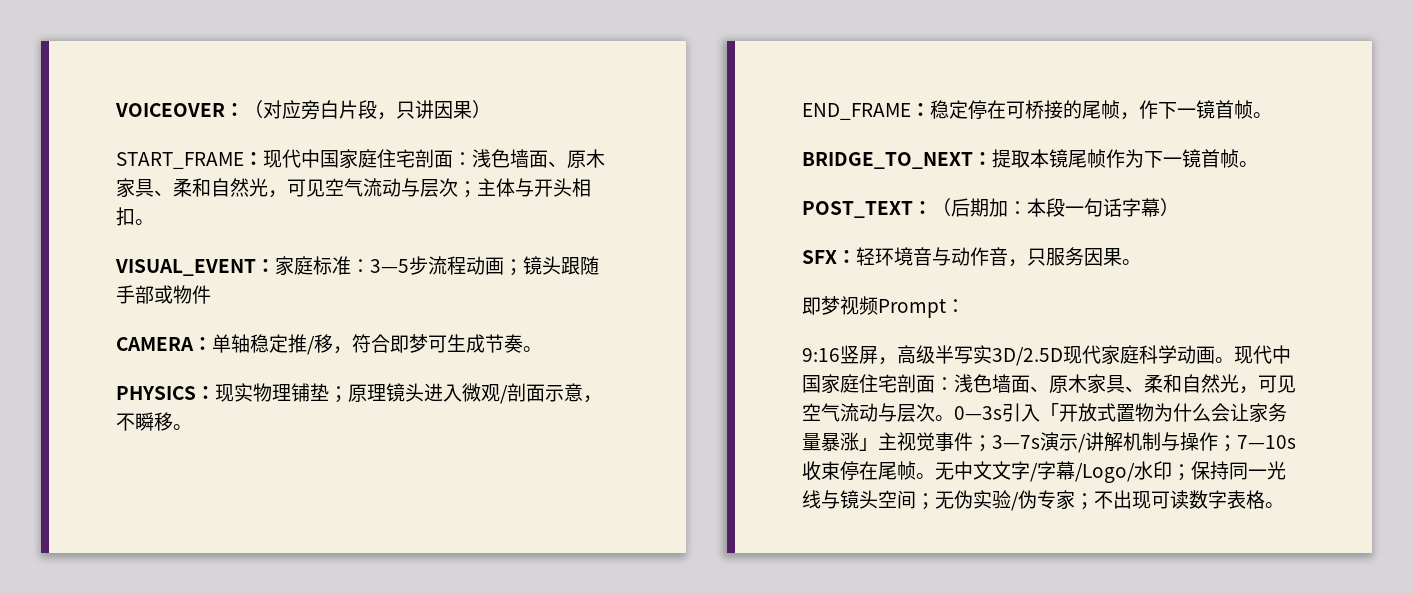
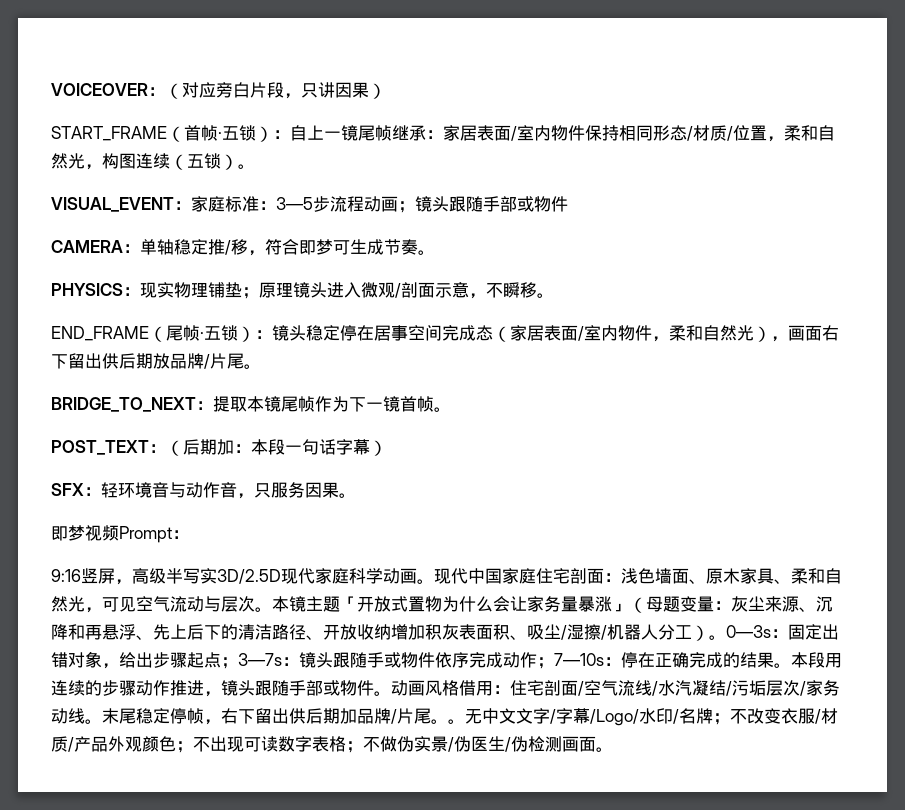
- START_FRAME：现代中国家庭住宅剖面：浅色墙面、原木家具、柔和自然光，可见空气流动与层次；主体与开头相扣。
+ START_FRAME（首帧·五锁）：自上一镜尾帧继承：家居表面/室内物件保持相同形态/材质/位置，柔和自然光，构图连续（五锁）。
- END_FRAME：稳定停在可桥接的尾帧，作下一镜首帧。
+ END_FRAME（尾帧·五锁）：镜头稳定停在居事空间完成态（家居表面/室内物件，柔和自然光），画面右下留出供后期放品牌/片尾。
- 0—3s引入「开放式置物为什么会让家务量暴涨」主视觉事件；3—7s演示/讲解机制与操作；7—10s收束停在尾帧。
+ 本镜主题「开放式置物为什么会让家务量暴涨」（母题变量：灰尘来源、沉降和再悬浮、先上后下的清洁路径、开放收纳增加积灰表面积、吸尘/湿擦/机器人分工）。0—3s：固定出错对象，给出步骤起点；3—7s：镜头跟随手或物件依序完成动作；7—10s：停在正确完成的结果。本段用连续的步骤动作推进，镜头跟随手部或物件。动画风格借用：住宅剖面/空气流线/水汽凝结/污垢层次/家务动线。末尾稳定停帧，右下留出供后期加品牌/片尾。。
- 无中文文字/字幕/Logo/水印；保持同一光线与镜头空间；无伪实验/伪专家；不出现可读数字表格。
+ 无中文文字/字幕/Logo/水印/名牌；不改变衣服/材质/产品外观颜色；不出现可读数字表格；不做伪实景/伪医生/伪检测画面。

